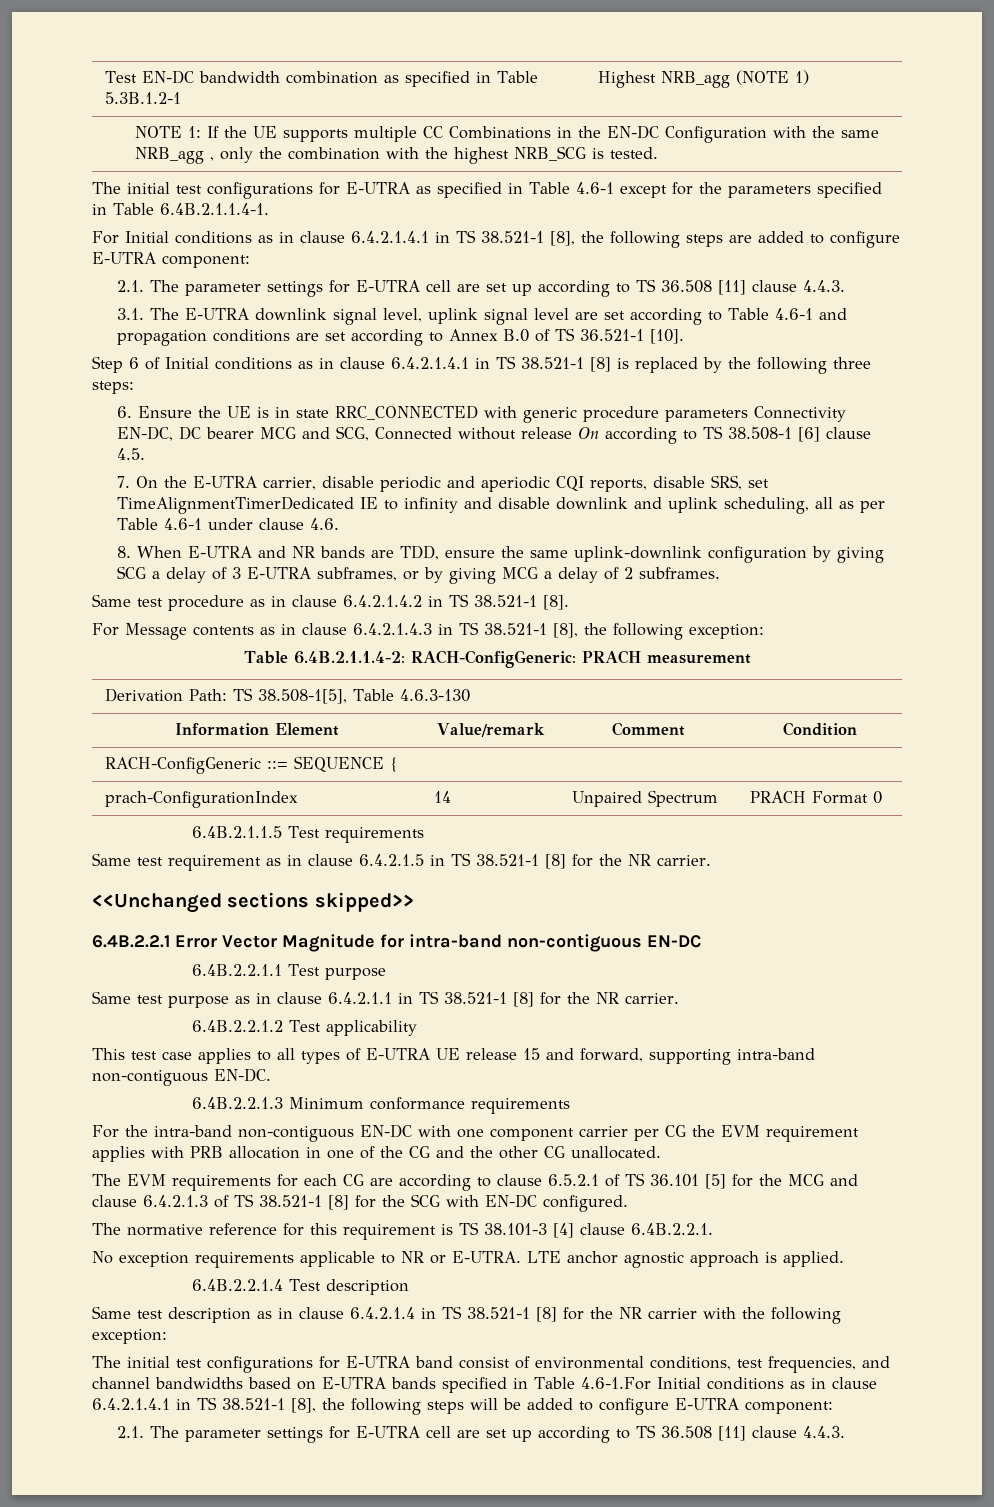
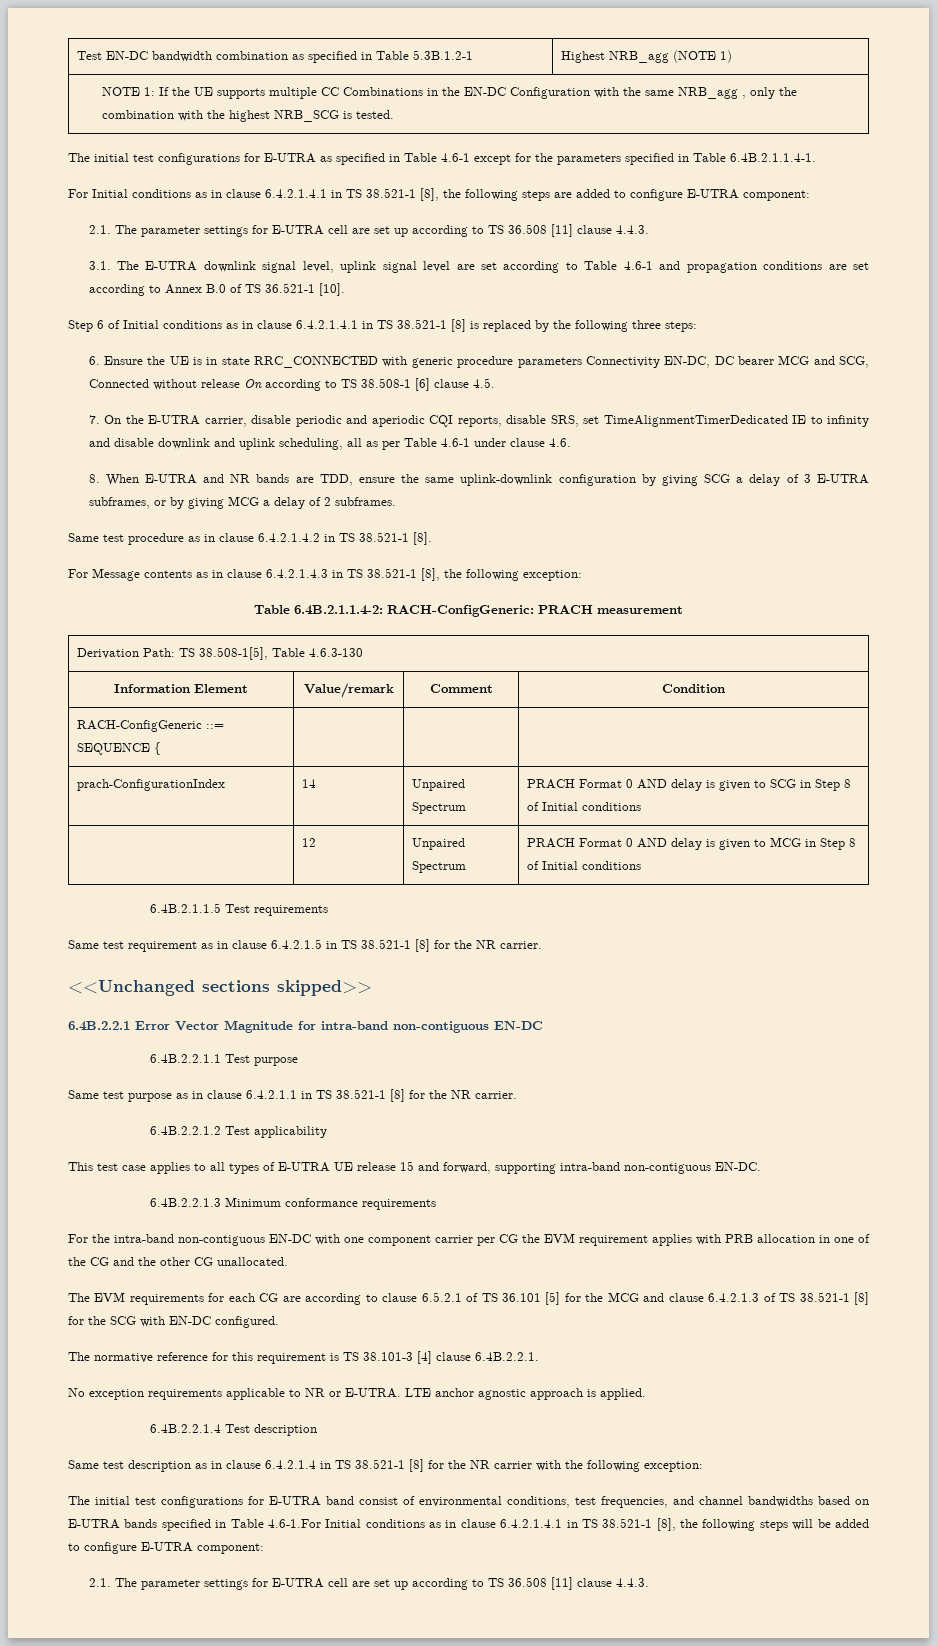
- prach-ConfigurationIndex | 14 | Unpaired Spectrum | PRACH Format 0
+ prach-ConfigurationIndex | 14 | Unpaired Spectrum | PRACH Format 0 AND delay is given to SCG in Step 8 of Initial conditions
+ | 12 | Unpaired Spectrum | PRACH Format 0 AND delay is given to MCG in Step 8 of Initial conditions

